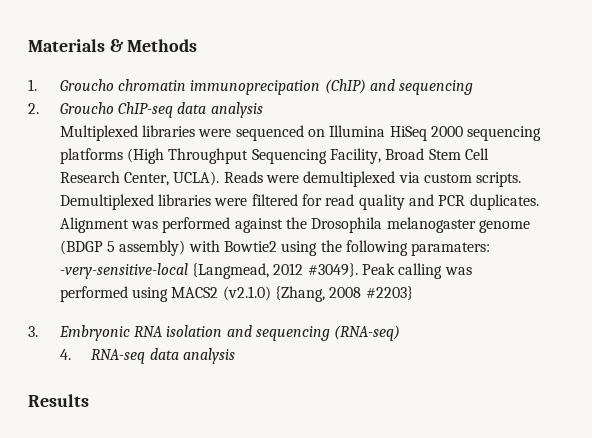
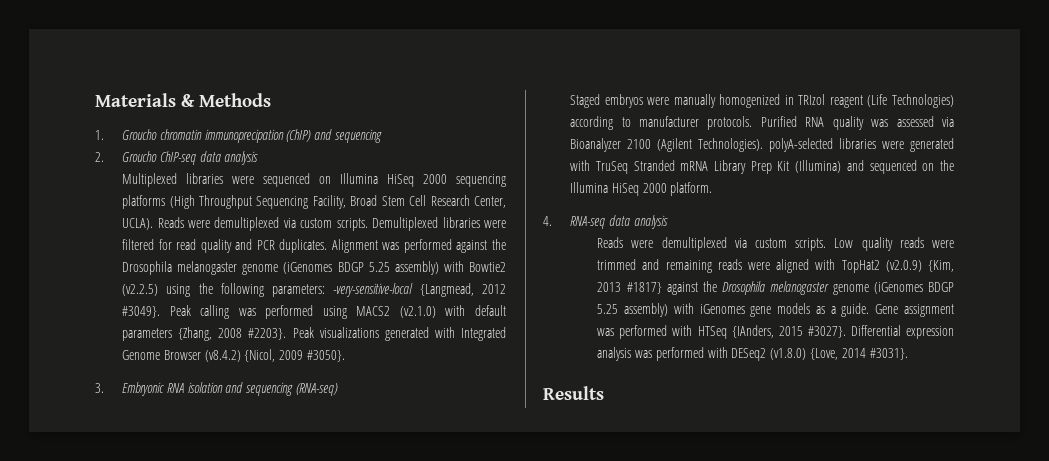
- Alignment was performed against the Drosophila melanogaster genome (BDGP 5 assembly) with Bowtie2 using the following paramaters: -very-sensitive-local {Langmead, 2012 #3049}.
+ Alignment was performed against the Drosophila melanogaster genome (iGenomes BDGP 5.25 assembly) with Bowtie2 (v2.2.5) using the following parameters: -very-sensitive-local {Langmead, 2012 #3049}.
- Peak calling was performed using MACS2 (v2.1.0) {Zhang, 2008 #2203}
+ Peak calling was performed using MACS2 (v2.1.0) with default parameters {Zhang, 2008 #2203}. Peak visualizations generated with Integrated Genome Browser (v8.4.2) {Nicol, 2009 #3050}.
+ Staged embryos were manually homogenized in TRIzol reagent (Life Technologies) according to manufacturer protocols. Purified RNA quality was assessed via Bioanalyzer 2100 (Agilent Technologies). polyA-selected libraries were generated with TruSeq Stranded mRNA Library Prep Kit (Illumina) and sequenced on the Illumina HiSeq 2000 platform.
  4. RNA-seq data analysis
+ Reads were demultiplexed via custom scripts. Low quality reads were trimmed and remaining reads were aligned with TopHat2 (v2.0.9) {Kim, 2013 #1817} against the Drosophila melanogaster genome (iGenomes BDGP 5.25 assembly) with iGenomes gene models as a guide. Gene assignment was performed with HTSeq {IAnders, 2015 #3027}. Differential expression analysis was performed with DESeq2 (v1.8.0) {Love, 2014 #3031}.

